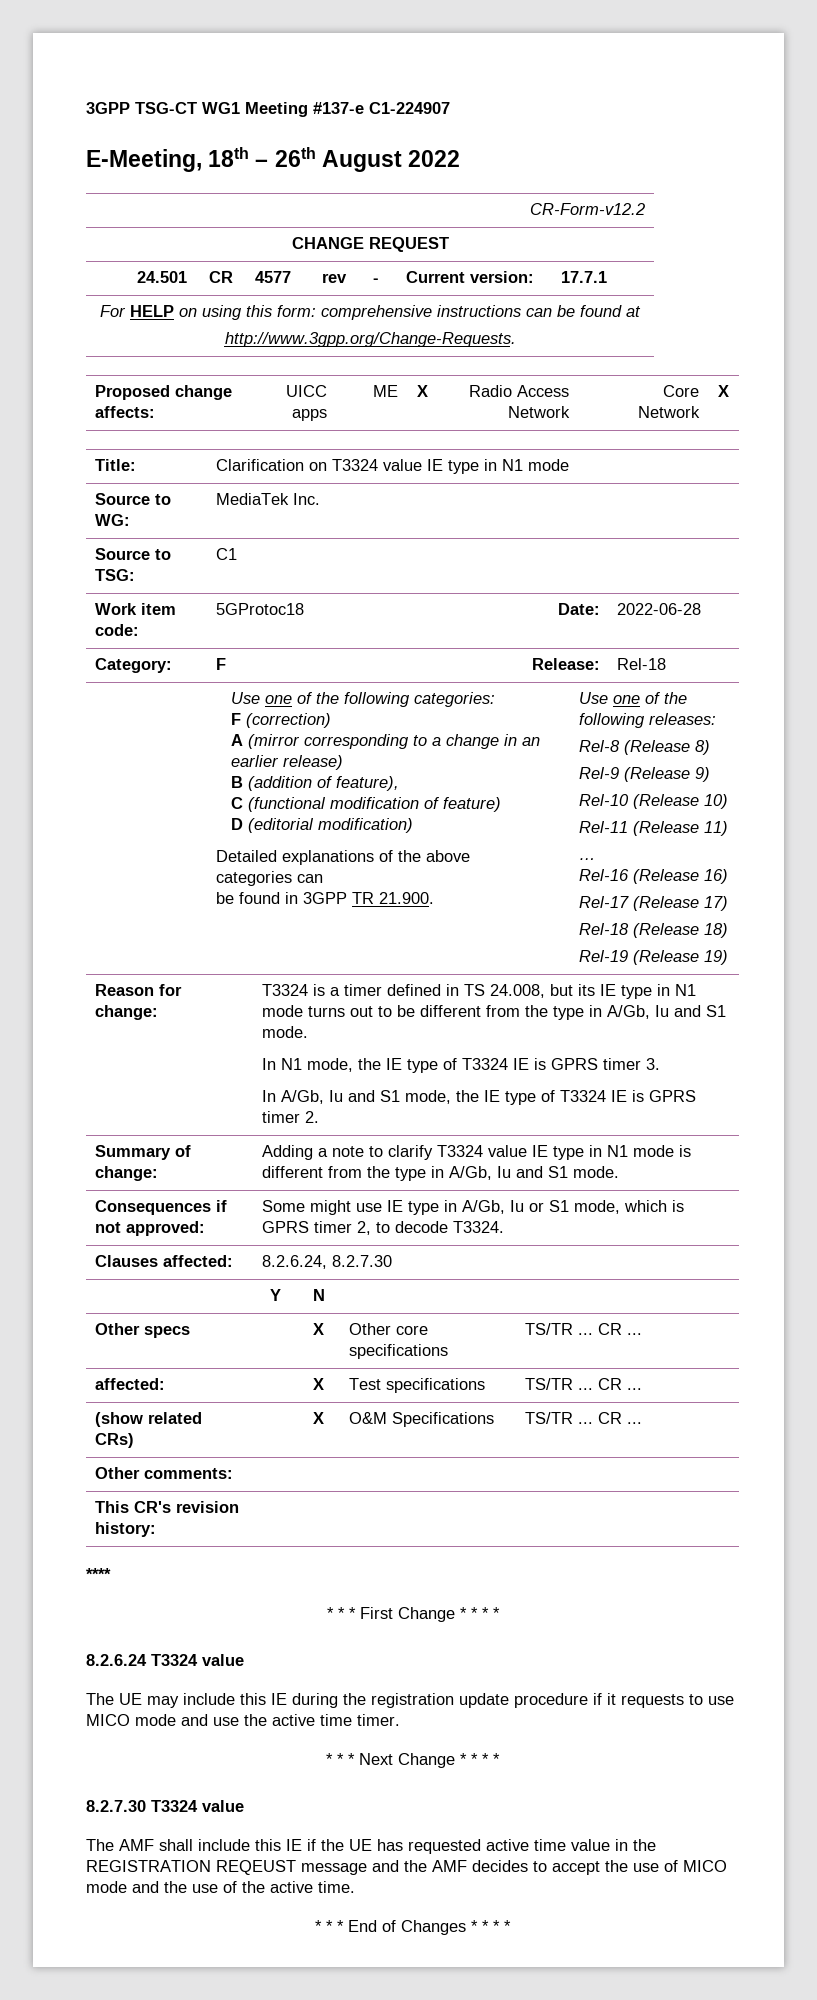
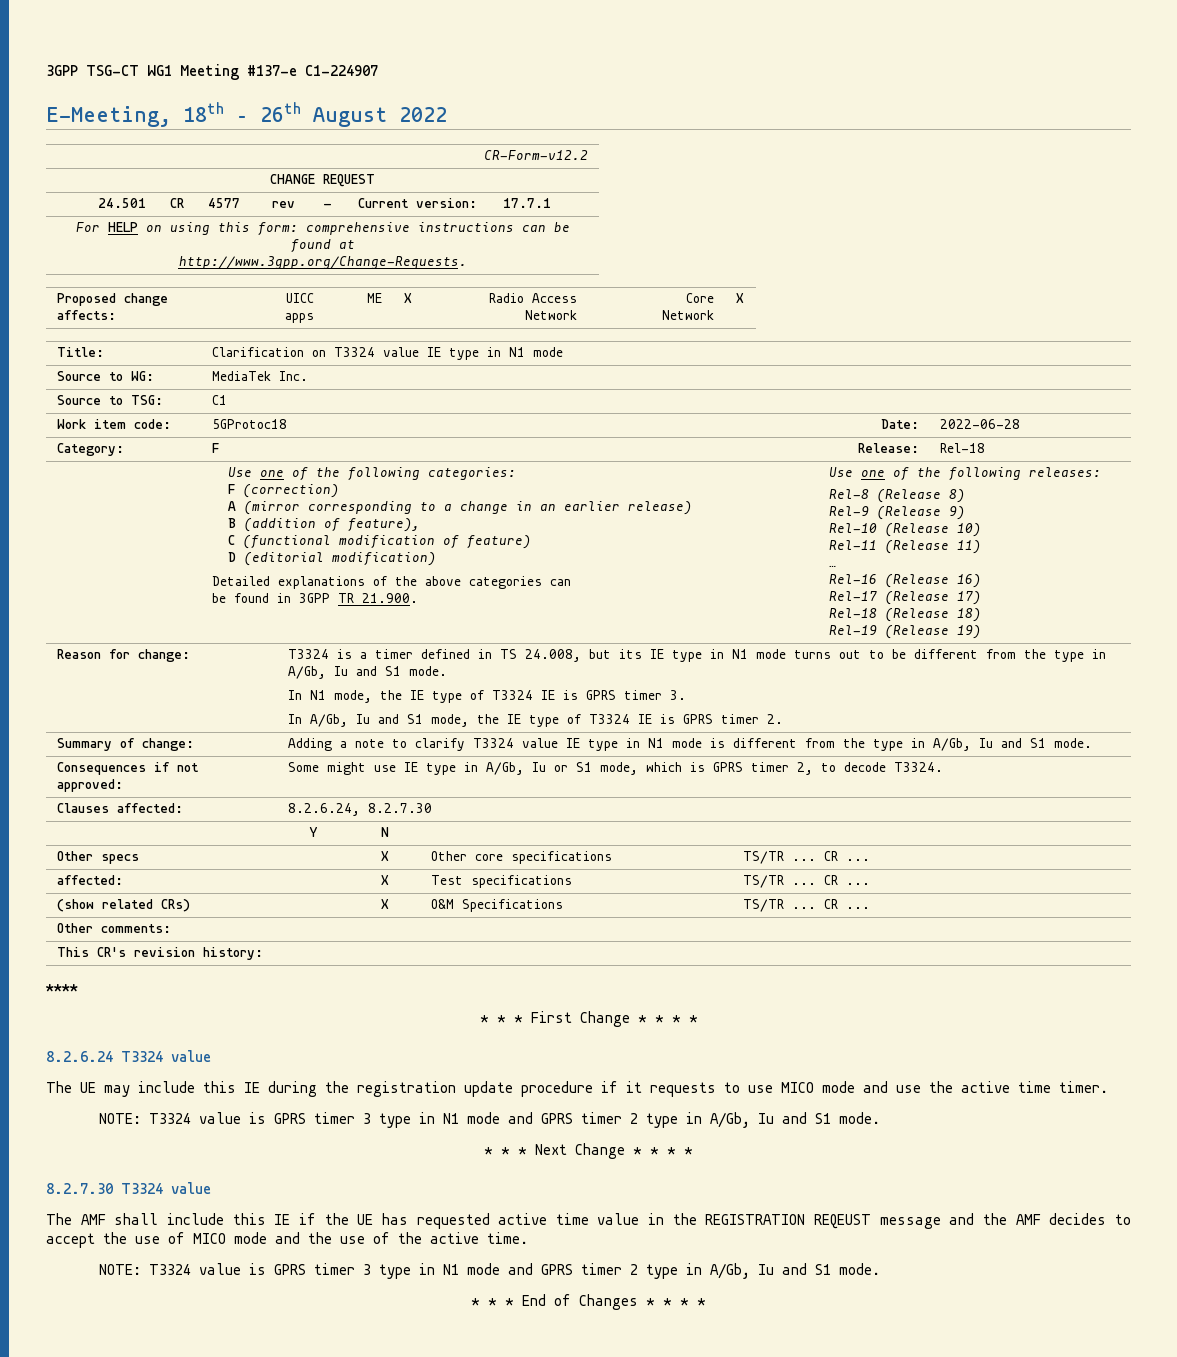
  The UE may include this IE during the registration update procedure if it requests to use MICO mode and use the active time timer.
+ NOTE: T3324 value is GPRS timer 3 type in N1 mode and GPRS timer 2 type in A/Gb, Iu and S1 mode.
  The AMF shall include this IE if the UE has requested active time value in the REGISTRATION REQEUST message and the AMF decides to accept the use of MICO mode and the use of the active time.
+ NOTE: T3324 value is GPRS timer 3 type in N1 mode and GPRS timer 2 type in A/Gb, Iu and S1 mode.

